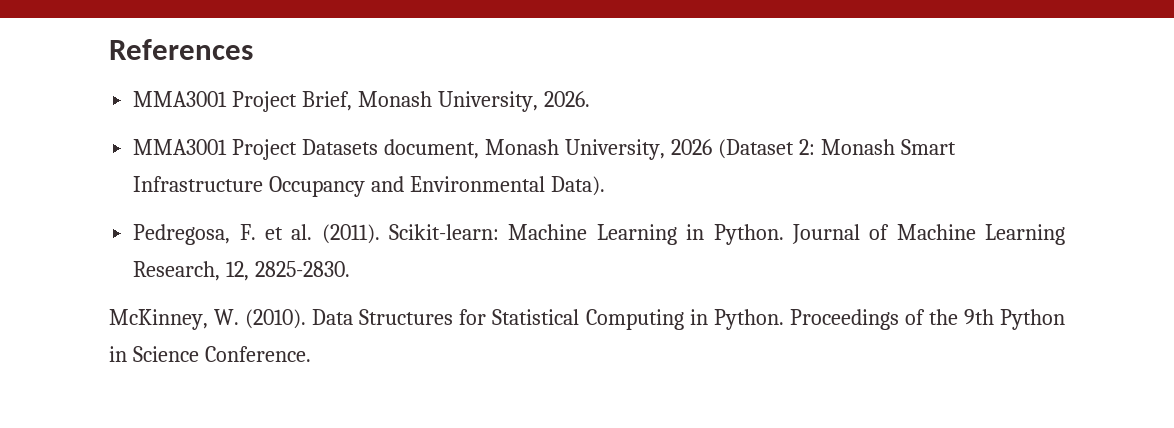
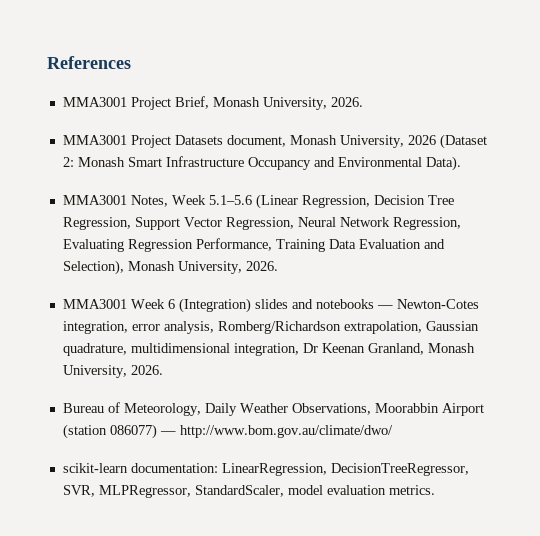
- Pedregosa, F. et al. (2011). Scikit-learn: Machine Learning in Python. Journal of Machine Learning Research, 12, 2825-2830.
- McKinney, W. (2010). Data Structures for Statistical Computing in Python. Proceedings of the 9th Python in Science Conference.
+ MMA3001 Notes, Week 5.1–5.6 (Linear Regression, Decision Tree Regression, Support Vector Regression, Neural Network Regression, Evaluating Regression Performance, Training Data Evaluation and Selection), Monash University, 2026.
+ MMA3001 Week 6 (Integration) slides and notebooks — Newton-Cotes integration, error analysis, Romberg/Richardson extrapolation, Gaussian quadrature, multidimensional integration, Dr Keenan Granland, Monash University, 2026.
+ Bureau of Meteorology, Daily Weather Observations, Moorabbin Airport (station 086077) — http://www.bom.gov.au/climate/dwo/
+ scikit-learn documentation: LinearRegression, DecisionTreeRegressor, SVR, MLPRegressor, StandardScaler, model evaluation metrics.

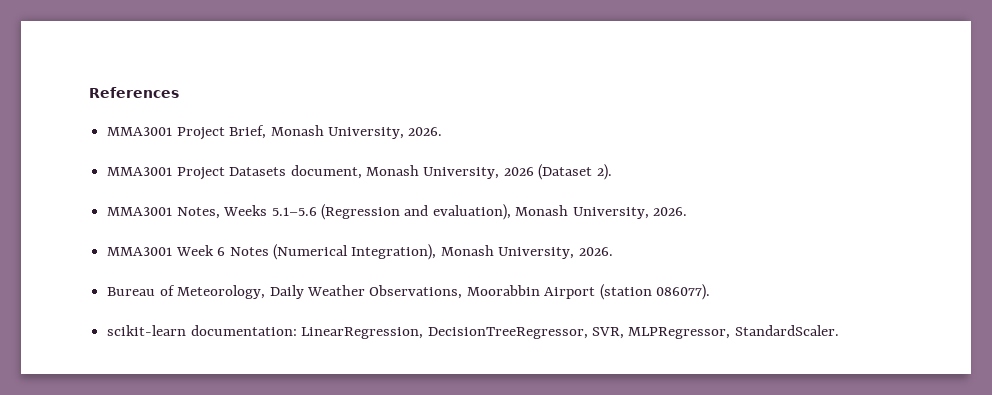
- MMA3001 Project Datasets document, Monash University, 2026 (Dataset 2: Monash Smart Infrastructure Occupancy and Environmental Data).
- MMA3001 Notes, Week 5.1–5.6 (Linear Regression, Decision Tree Regression, Support Vector Regression, Neural Network Regression, Evaluating Regression Performance, Training Data Evaluation and Selection), Monash University, 2026.
+ MMA3001 Project Datasets document, Monash University, 2026 (Dataset 2).
+ MMA3001 Notes, Weeks 5.1–5.6 (Regression and evaluation), Monash University, 2026.
- MMA3001 Week 6 (Integration) slides and notebooks — Newton-Cotes integration, error analysis, Romberg/Richardson extrapolation, Gaussian quadrature, multidimensional integration, Dr Keenan Granland, Monash University, 2026.
+ MMA3001 Week 6 Notes (Numerical Integration), Monash University, 2026.
- Bureau of Meteorology, Daily Weather Observations, Moorabbin Airport (station 086077) — http://www.bom.gov.au/climate/dwo/
+ Bureau of Meteorology, Daily Weather Observations, Moorabbin Airport (station 086077).
- scikit-learn documentation: LinearRegression, DecisionTreeRegressor, SVR, MLPRegressor, StandardScaler, model evaluation metrics.
+ scikit-learn documentation: LinearRegression, DecisionTreeRegressor, SVR, MLPRegressor, StandardScaler.

